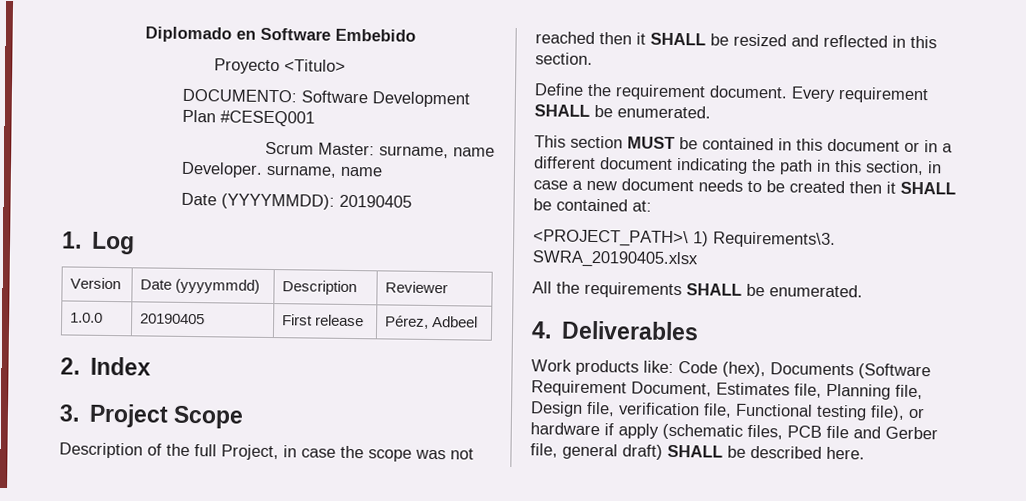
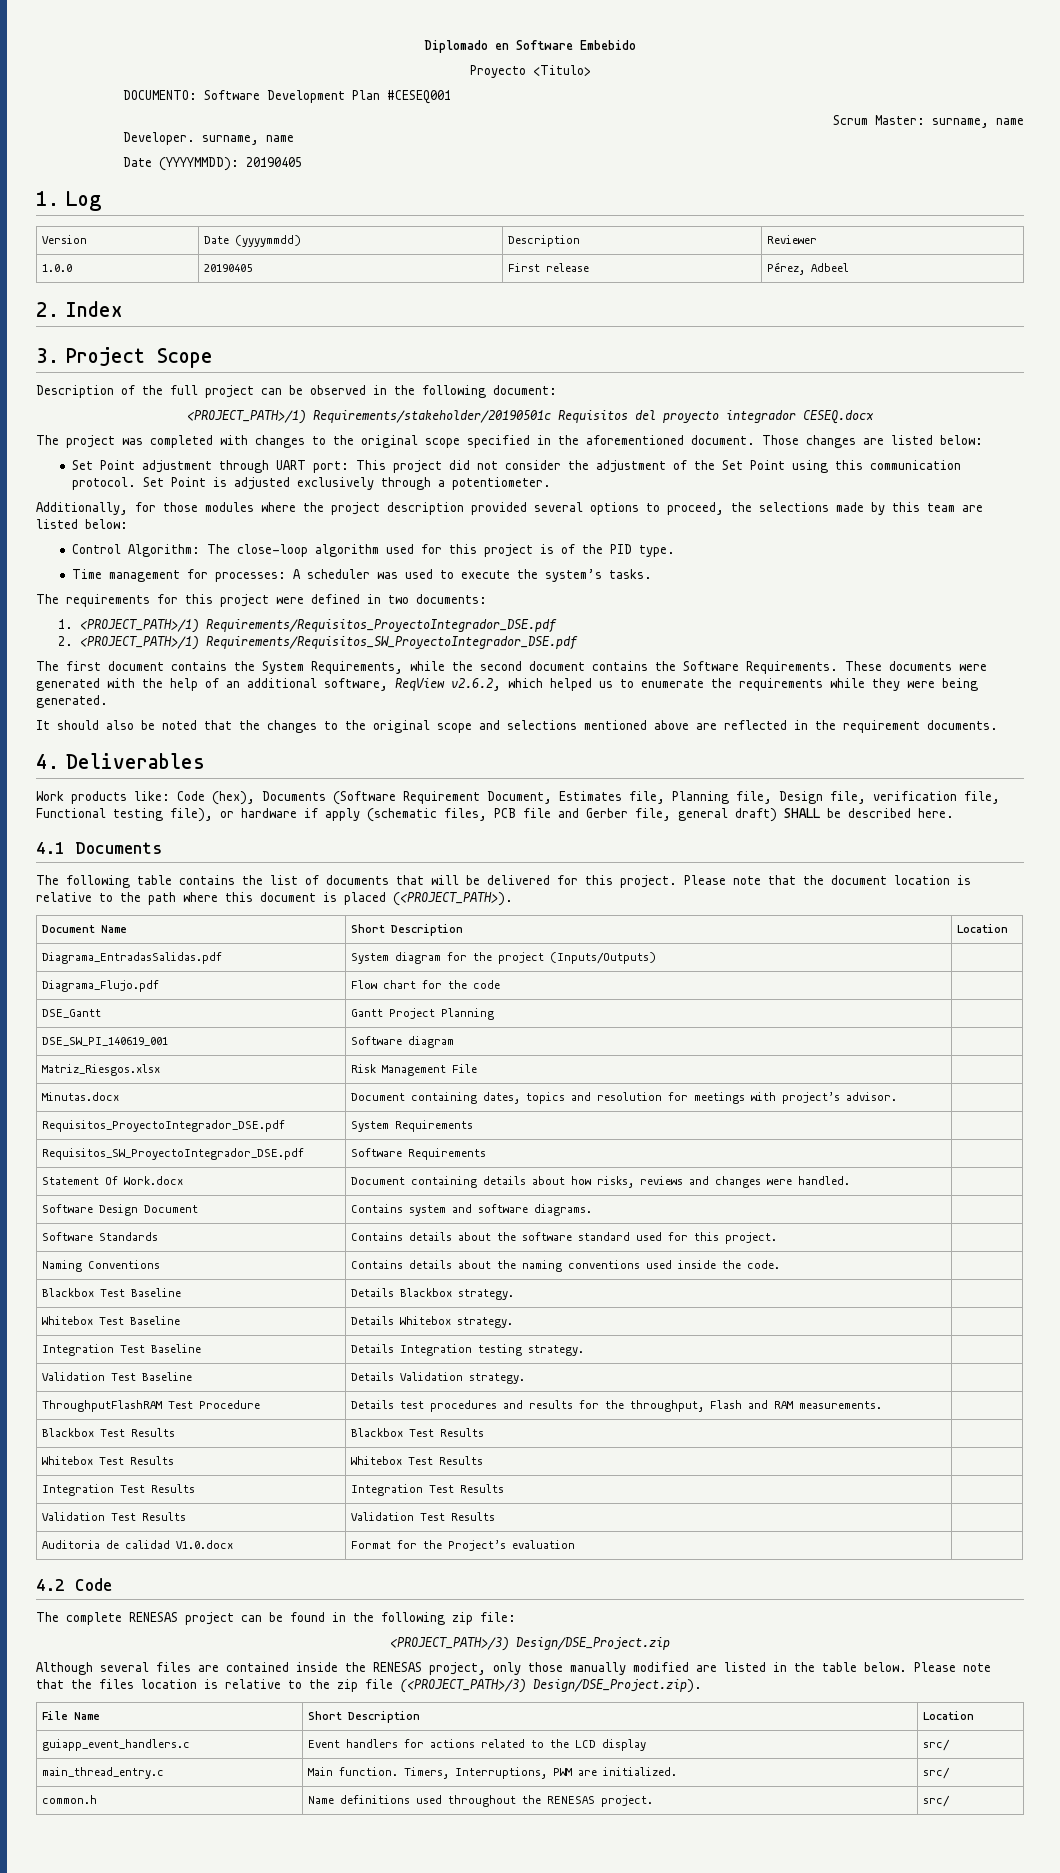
- Description of the full Project, in case the scope was not reached then it SHALL be resized and reflected in this section.
- Define the requirement document. Every requirement SHALL be enumerated.
- This section MUST be contained in this document or in a different document indicating the path in this section, in case a new document needs to be created then it SHALL be contained at:
- <PROJECT_PATH>\ 1) Requirements\3. SWRA_20190405.xlsx
- All the requirements SHALL be enumerated.
+ Description of the full project can be observed in the following document:
+ <PROJECT_PATH>/1) Requirements/stakeholder/20190501c Requisitos del proyecto integrador CESEQ.docx
+ The project was completed with changes to the original scope specified in the aforementioned document. Those changes are listed below:
+ Set Point adjustment through UART port: This project did not consider the adjustment of the Set Point using this communication protocol. Set Point is adjusted exclusively through a potentiometer.
+ Additionally, for those modules where the project description provided several options to proceed, the selections made by this team are listed below:
+ Control Algorithm: The close-loop algorithm used for this project is of the PID type.
+ Time management for processes: A scheduler was used to execute the system’s tasks.
+ The requirements for this project were defined in two documents:
+ 1. <PROJECT_PATH>/1) Requirements/Requisitos_ProyectoIntegrador_DSE.pdf
+ 2. <PROJECT_PATH>/1) Requirements/Requisitos_SW_ProyectoIntegrador_DSE.pdf
+ The first document contains the System Requirements, while the second document contains the Software Requirements. These documents were generated with the help of an additional software, ReqView v2.6.2, which helped us to enumerate the requirements while they were being generated.
+ It should also be noted that the changes to the original scope and selections mentioned above are reflected in the requirement documents.
+ 4.1 Documents
+ The following table contains the list of documents that will be delivered for this project. Please note that the document location is relative to the path where this document is placed (<PROJECT_PATH>).
+ Document Name | Short Description | Location
+ Diagrama_EntradasSalidas.pdf | System diagram for the project (Inputs/Outputs) |
+ Diagrama_Flujo.pdf | Flow chart for the code |
+ DSE_Gantt | Gantt Project Planning |
+ DSE_SW_PI_140619_001 | Software diagram |
+ Matriz_Riesgos.xlsx | Risk Management File |
+ Minutas.docx | Document containing dates, topics and resolution for meetings with project’s advisor. |
+ Requisitos_ProyectoIntegrador_DSE.pdf | System Requirements |
+ Requisitos_SW_ProyectoIntegrador_DSE.pdf | Software Requirements |
+ Statement Of Work.docx | Document containing details about how risks, reviews and changes were handled. |
+ Software Design Document | Contains system and software diagrams. |
+ Software Standards | Contains details about the software standard used for this project. |
+ Naming Conventions | Contains details about the naming conventions used inside the code. |
+ Blackbox Test Baseline | Details Blackbox strategy. |
+ Whitebox Test Baseline | Details Whitebox strategy. |
+ Integration Test Baseline | Details Integration testing strategy. |
+ Validation Test Baseline | Details Validation strategy. |
+ ThroughputFlashRAM Test Procedure | Details test procedures and results for the throughput, Flash and RAM measurements. |
+ Blackbox Test Results | Blackbox Test Results |
+ Whitebox Test Results | Whitebox Test Results |
+ Integration Test Results | Integration Test Results |
+ Validation Test Results | Validation Test Results |
+ Auditoria de calidad V1.0.docx | Format for the Project’s evaluation |
+ 4.2 Code
+ The complete RENESAS project can be found in the following zip file:
+ <PROJECT_PATH>/3) Design/DSE_Project.zip
+ Although several files are contained inside the RENESAS project, only those manually modified are listed in the table below. Please note that the files location is relative to the zip file (<PROJECT_PATH>/3) Design/DSE_Project.zip).
+ File Name | Short Description | Location
+ guiapp_event_handlers.c | Event handlers for actions related to the LCD display | src/
+ main_thread_entry.c | Main function. Timers, Interruptions, PWM are initialized. | src/
+ common.h | Name definitions used throughout the RENESAS project. | src/

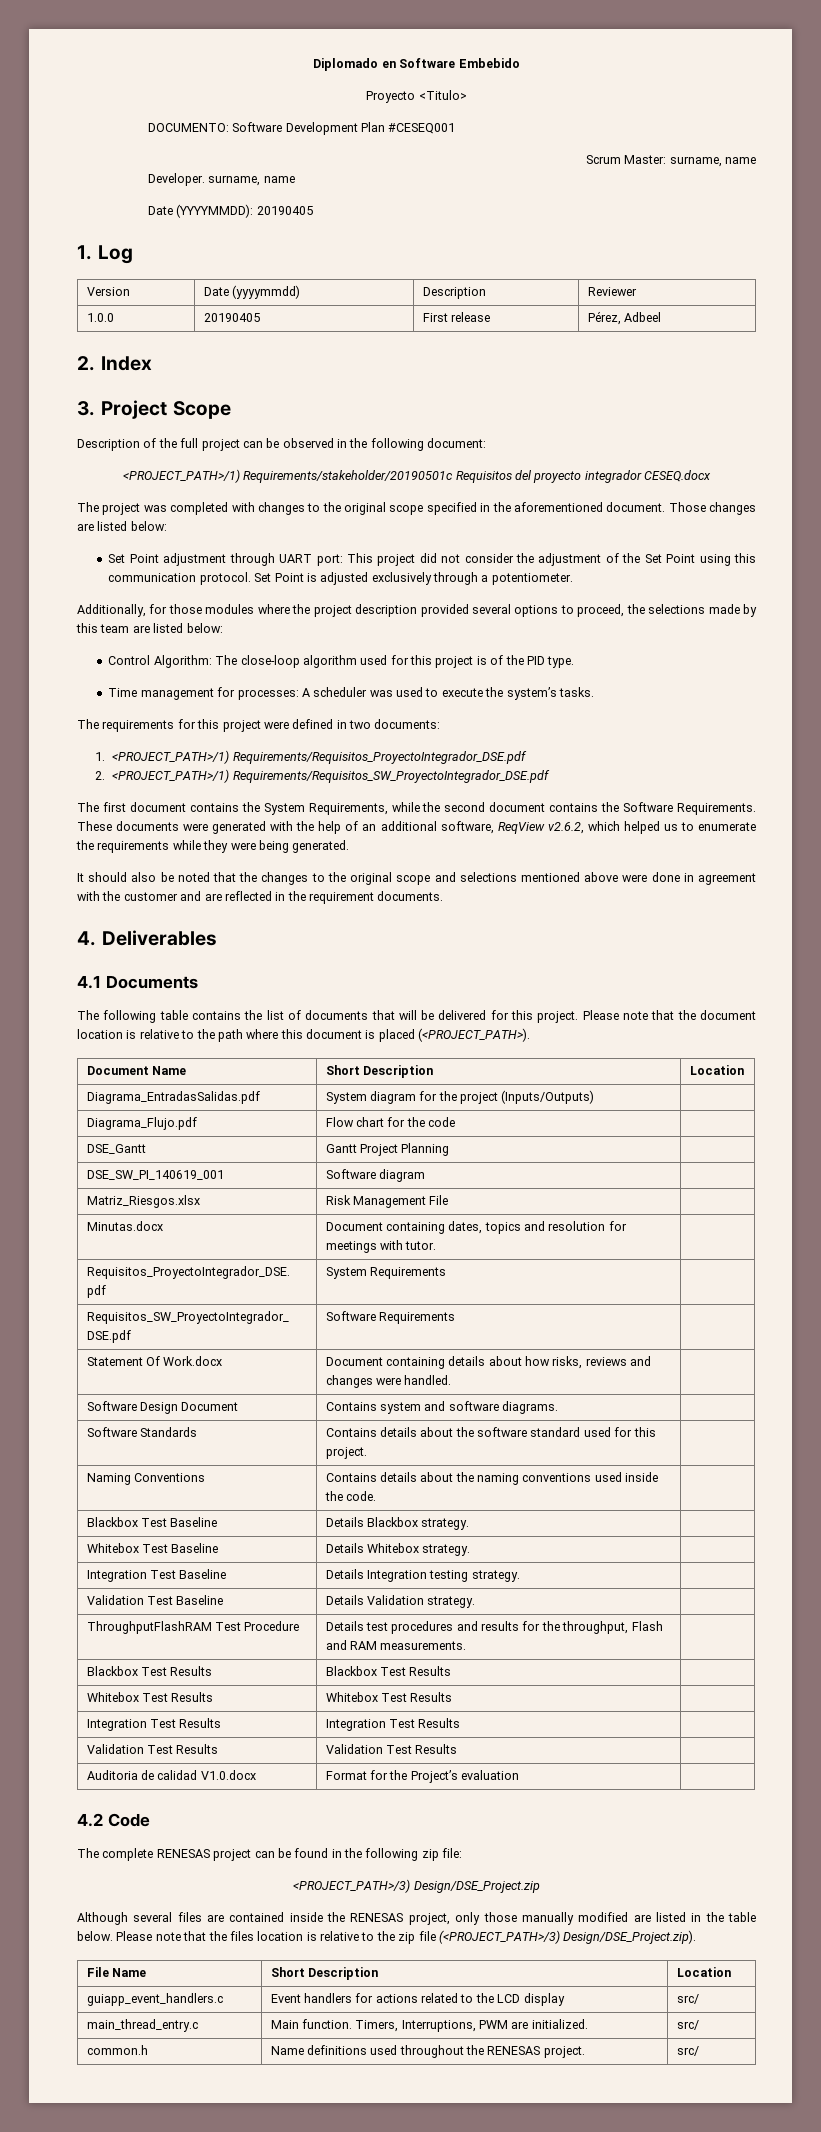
- It should also be noted that the changes to the original scope and selections mentioned above are reflected in the requirement documents.
+ It should also be noted that the changes to the original scope and selections mentioned above were done in agreement with the customer and are reflected in the requirement documents.
- Work products like: Code (hex), Documents (Software Requirement Document, Estimates file, Planning file, Design file, verification file, Functional testing file), or hardware if apply (schematic files, PCB file and Gerber file, general draft) SHALL be described here.
- Minutas.docx | Document containing dates, topics and resolution for meetings with project’s advisor. |
+ Minutas.docx | Document containing dates, topics and resolution for meetings with tutor. |

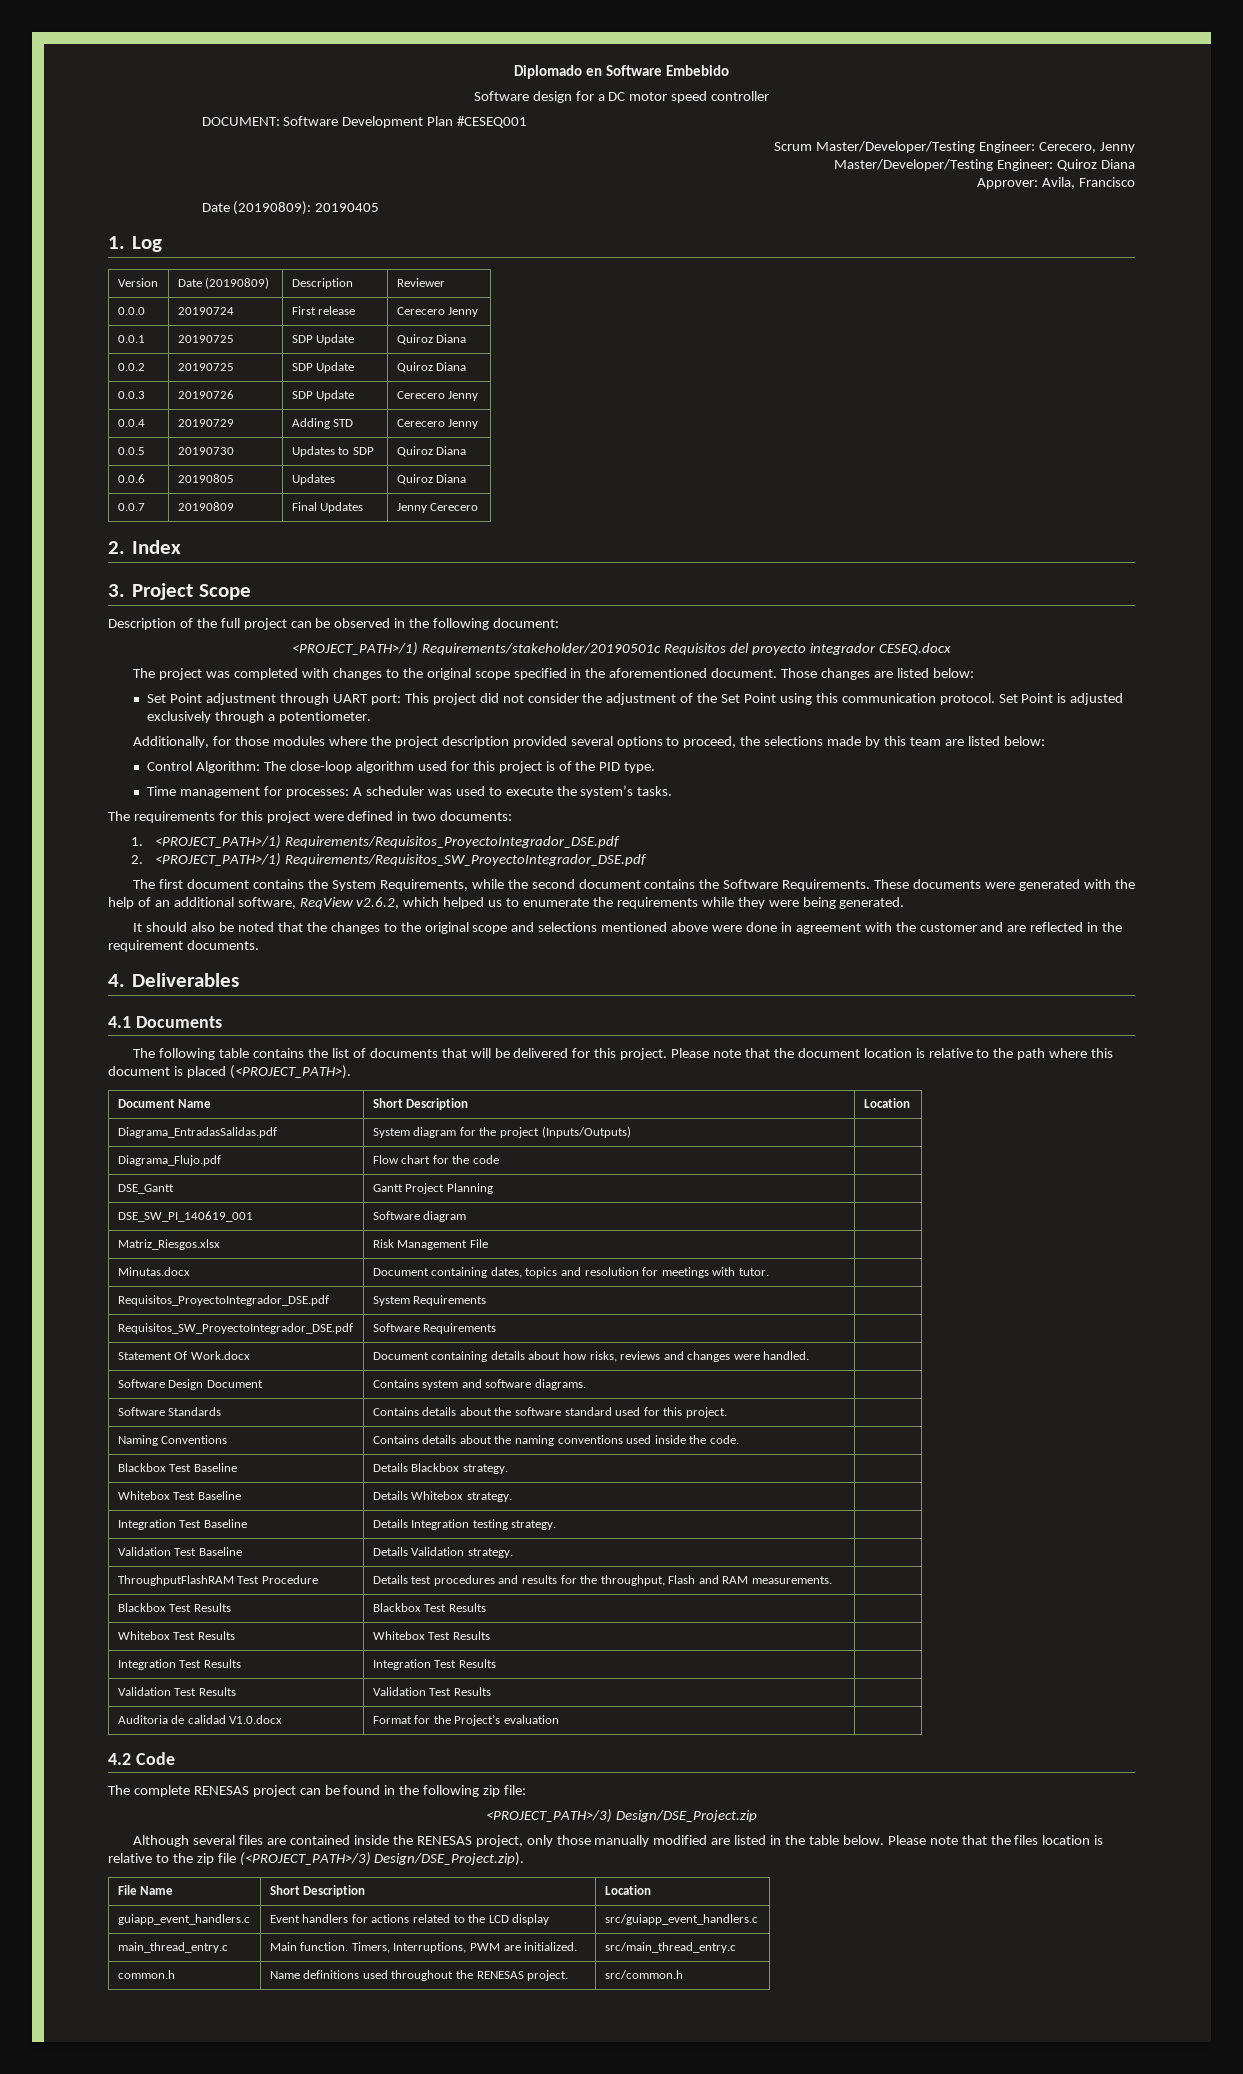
- Proyecto <Titulo>
- DOCUMENTO: Software Development Plan #CESEQ001
+ Software design for a DC motor speed controller
+ DOCUMENT: Software Development Plan #CESEQ001
- Scrum Master: surname, name
- Developer. surname, name
- Date (YYYYMMDD): 20190405
+ Scrum Master/Developer/Testing Engineer: Cerecero, Jenny
+ Master/Developer/Testing Engineer: Quiroz Diana
+ Approver: Avila, Francisco
+ Date (20190809): 20190405
- Version | Date (yyyymmdd) | Description | Reviewer
+ Version | Date (20190809) | Description | Reviewer
- 1.0.0 | 20190405 | First release | Pérez, Adbeel
+ 0.0.0 | 20190724 | First release | Cerecero Jenny
+ 0.0.1 | 20190725 | SDP Update | Quiroz Diana
+ 0.0.2 | 20190725 | SDP Update | Quiroz Diana
+ 0.0.3 | 20190726 | SDP Update | Cerecero Jenny
+ 0.0.4 | 20190729 | Adding STD | Cerecero Jenny
+ 0.0.5 | 20190730 | Updates to SDP | Quiroz Diana
+ 0.0.6 | 20190805 | Updates | Quiroz Diana
+ 0.0.7 | 20190809 | Final Updates | Jenny Cerecero
- guiapp_event_handlers.c | Event handlers for actions related to the LCD display | src/
+ guiapp_event_handlers.c | Event handlers for actions related to the LCD display | src/guiapp_event_handlers.c
- main_thread_entry.c | Main function. Timers, Interruptions, PWM are initialized. | src/
+ main_thread_entry.c | Main function. Timers, Interruptions, PWM are initialized. | src/main_thread_entry.c
- common.h | Name definitions used throughout the RENESAS project. | src/
+ common.h | Name definitions used throughout the RENESAS project. | src/common.h

